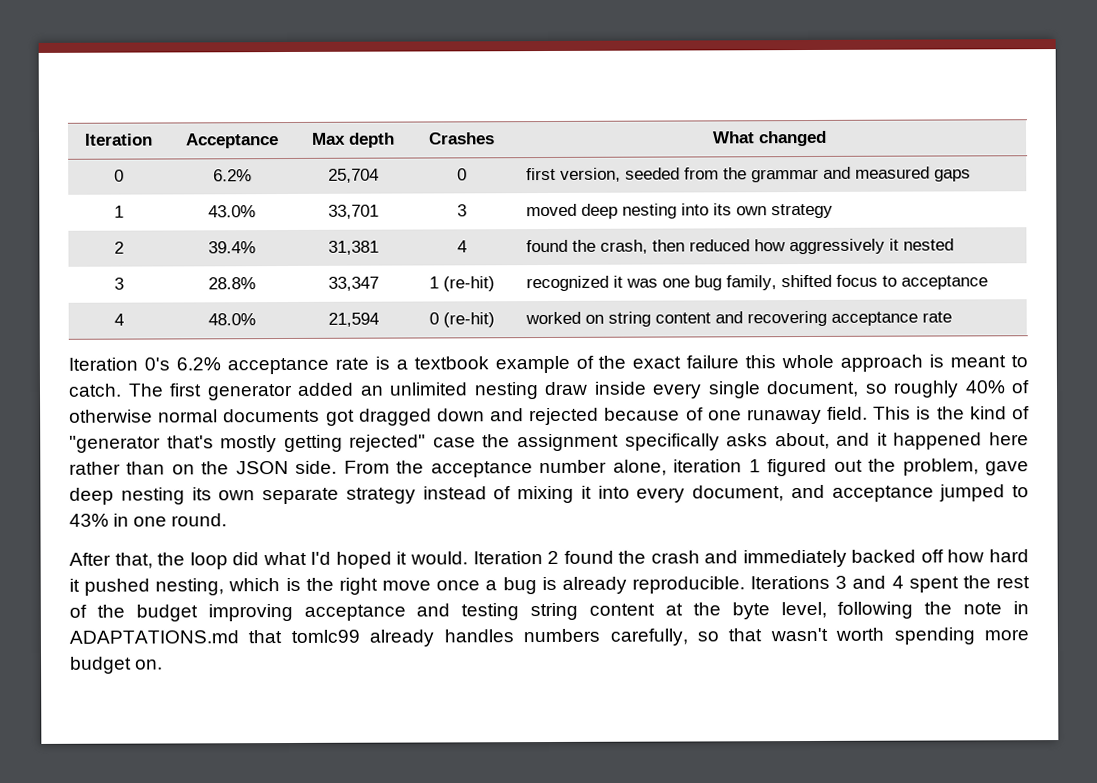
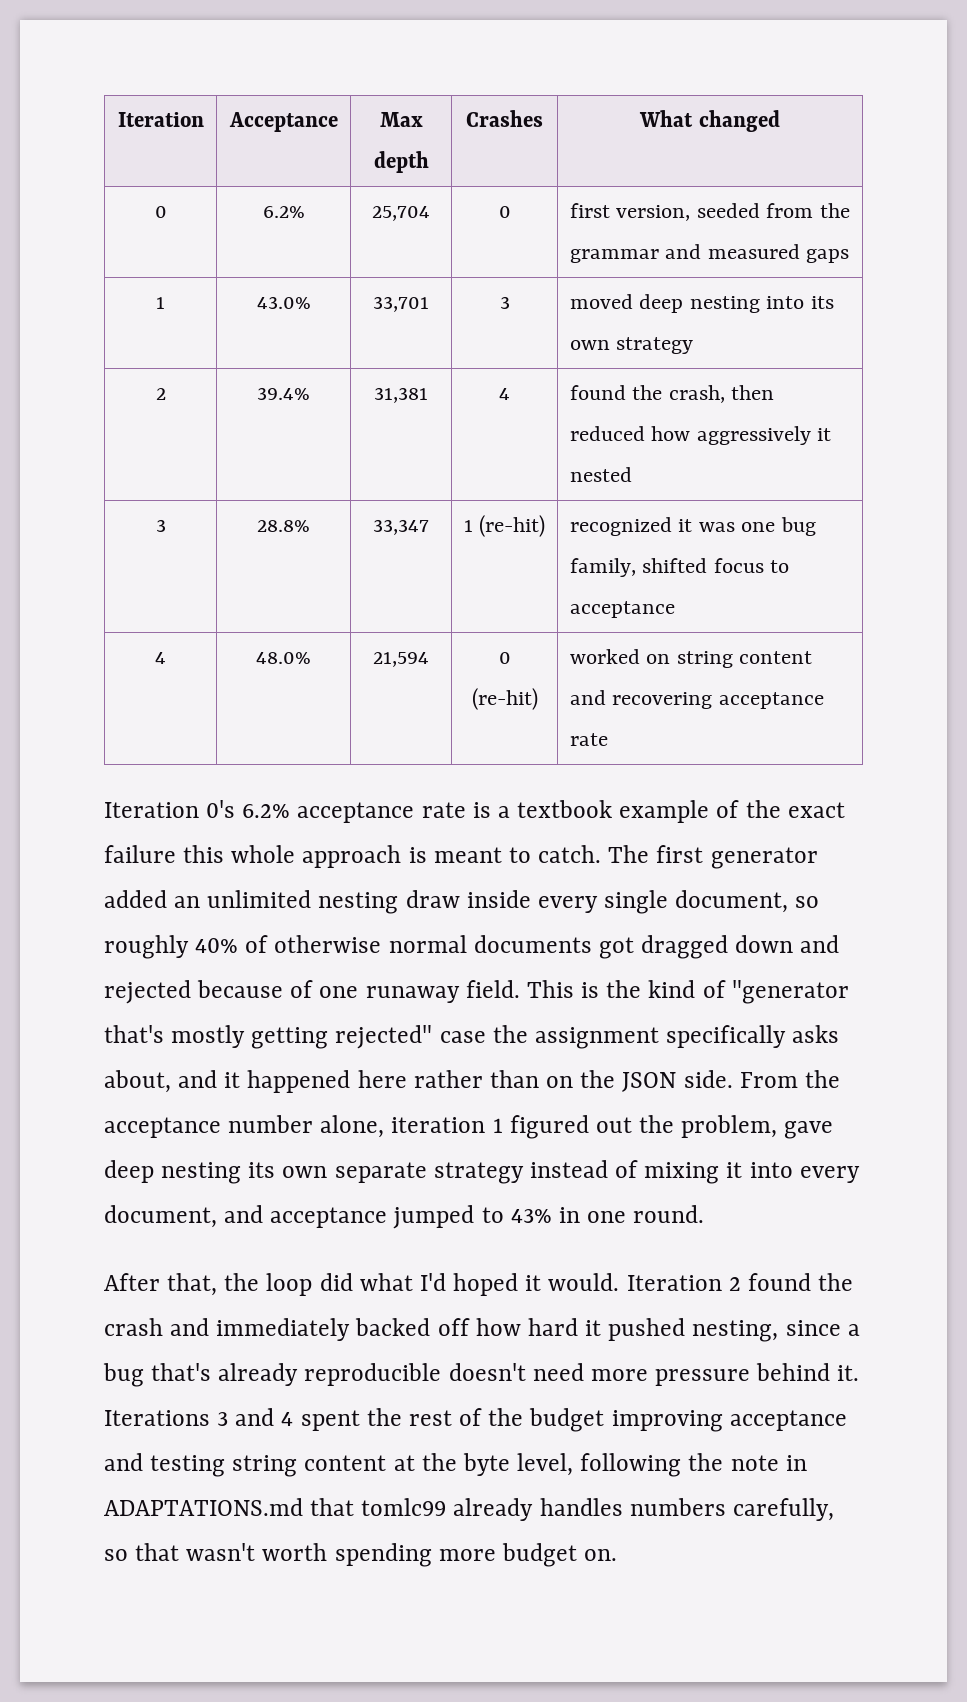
- Iteration 2 found the crash and immediately backed off how hard it pushed nesting, which is the right move once a bug is already reproducible.
+ Iteration 2 found the crash and immediately backed off how hard it pushed nesting, since a bug that's already reproducible doesn't need more pressure behind it.

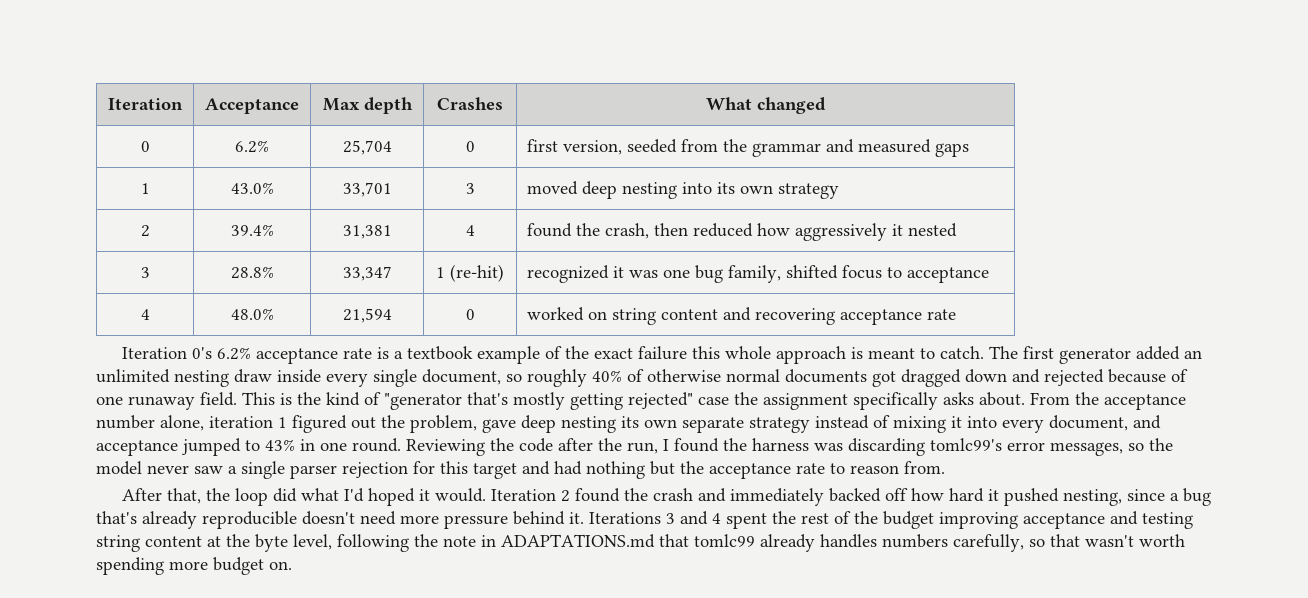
- 4 | 48.0% | 21,594 | 0 (re-hit) | worked on string content and recovering acceptance rate
+ 4 | 48.0% | 21,594 | 0 | worked on string content and recovering acceptance rate
- This is the kind of "generator that's mostly getting rejected" case the assignment specifically asks about, and it happened here rather than on the JSON side.
+ This is the kind of "generator that's mostly getting rejected" case the assignment specifically asks about.
+ Reviewing the code after the run, I found the harness was discarding tomlc99's error messages, so the model never saw a single parser rejection for this target and had nothing but the acceptance rate to reason from.

